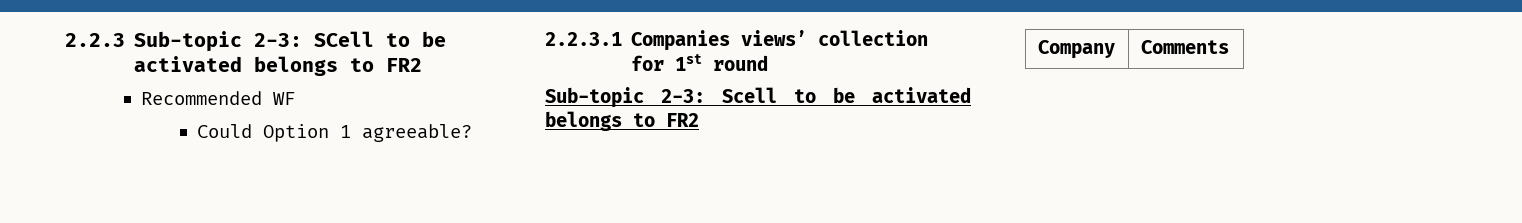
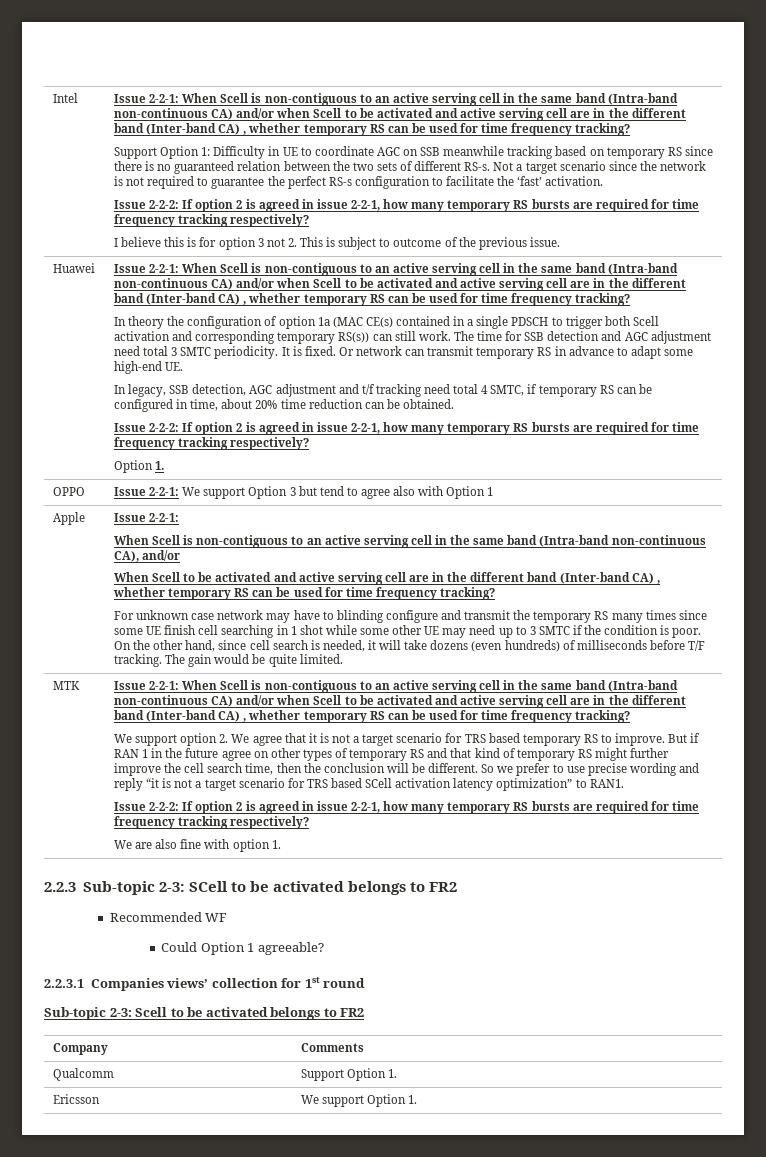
+ Intel | Issue 2-2-1: When Scell is non-contiguous to an active serving cell in the same band (Intra-band non-continuous CA) and/or when Scell to be activated and active serving cell are in the different band (Inter-band CA) , whether temporary RS can be used for time frequency tracking?
+ Support Option 1: Difficulty in UE to coordinate AGC on SSB meanwhile tracking based on temporary RS since there is no guaranteed relation between the two sets of different RS-s. Not a target scenario since the network is not required to guarantee the perfect RS-s configuration to facilitate the ‘fast’ activation.
+ Issue 2-2-2: If option 2 is agreed in issue 2-2-1, how many temporary RS bursts are required for time frequency tracking respectively?
+ I believe this is for option 3 not 2. This is subject to outcome of the previous issue.
+ Huawei | Issue 2-2-1: When Scell is non-contiguous to an active serving cell in the same band (Intra-band non-continuous CA) and/or when Scell to be activated and active serving cell are in the different band (Inter-band CA) , whether temporary RS can be used for time frequency tracking?
+ In theory the configuration of option 1a (MAC CE(s) contained in a single PDSCH to trigger both Scell activation and corresponding temporary RS(s)) can still work. The time for SSB detection and AGC adjustment need total 3 SMTC periodicity. It is fixed. Or network can transmit temporary RS in advance to adapt some high-end UE.
+ In legacy, SSB detection, AGC adjustment and t/f tracking need total 4 SMTC, if temporary RS can be configured in time, about 20% time reduction can be obtained.
+ Issue 2-2-2: If option 2 is agreed in issue 2-2-1, how many temporary RS bursts are required for time frequency tracking respectively?
+ Option 1.
+ OPPO | Issue 2-2-1: We support Option 3 but tend to agree also with Option 1
+ Apple | Issue 2-2-1:
+ When Scell is non-contiguous to an active serving cell in the same band (Intra-band non-continuous CA), and/or
+ When Scell to be activated and active serving cell are in the different band (Inter-band CA) , whether temporary RS can be used for time frequency tracking?
+ For unknown case network may have to blinding configure and transmit the temporary RS many times since some UE finish cell searching in 1 shot while some other UE may need up to 3 SMTC if the condition is poor. On the other hand, since cell search is needed, it will take dozens (even hundreds) of milliseconds before T/F tracking. The gain would be quite limited.
+ MTK | Issue 2-2-1: When Scell is non-contiguous to an active serving cell in the same band (Intra-band non-continuous CA) and/or when Scell to be activated and active serving cell are in the different band (Inter-band CA) , whether temporary RS can be used for time frequency tracking?
+ We support option 2. We agree that it is not a target scenario for TRS based temporary RS to improve. But if RAN 1 in the future agree on other types of temporary RS and that kind of temporary RS might further improve the cell search time, then the conclusion will be different. So we prefer to use precise wording and reply “it is not a target scenario for TRS based SCell activation latency optimization” to RAN1.
+ Issue 2-2-2: If option 2 is agreed in issue 2-2-1, how many temporary RS bursts are required for time frequency tracking respectively?
+ We are also fine with option 1.
+ Qualcomm | Support Option 1.
+ Ericsson | We support Option 1.

